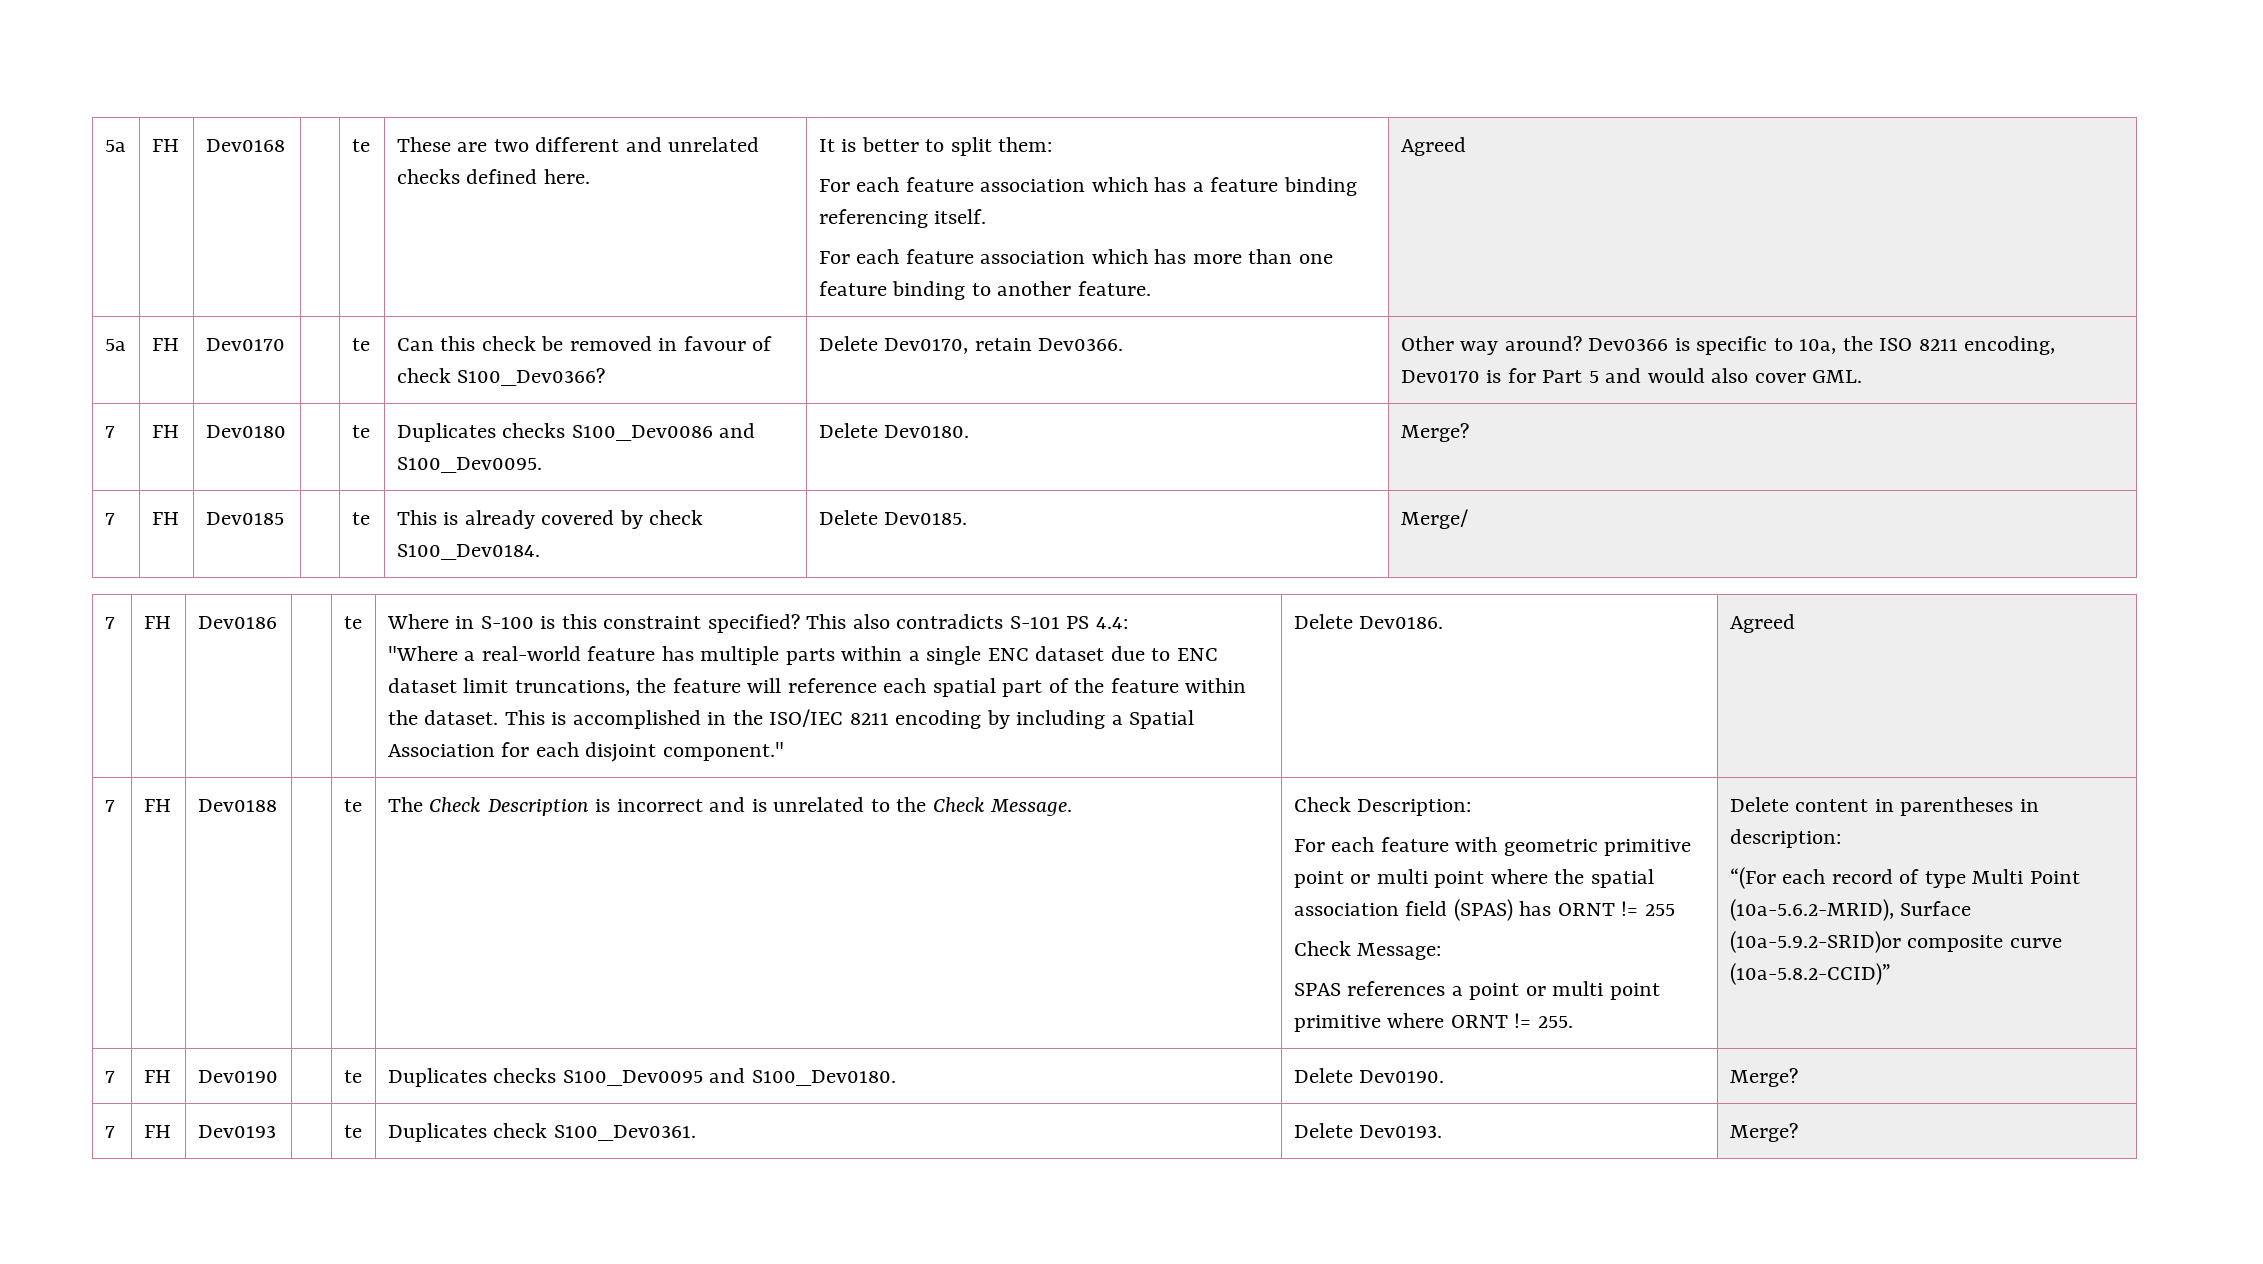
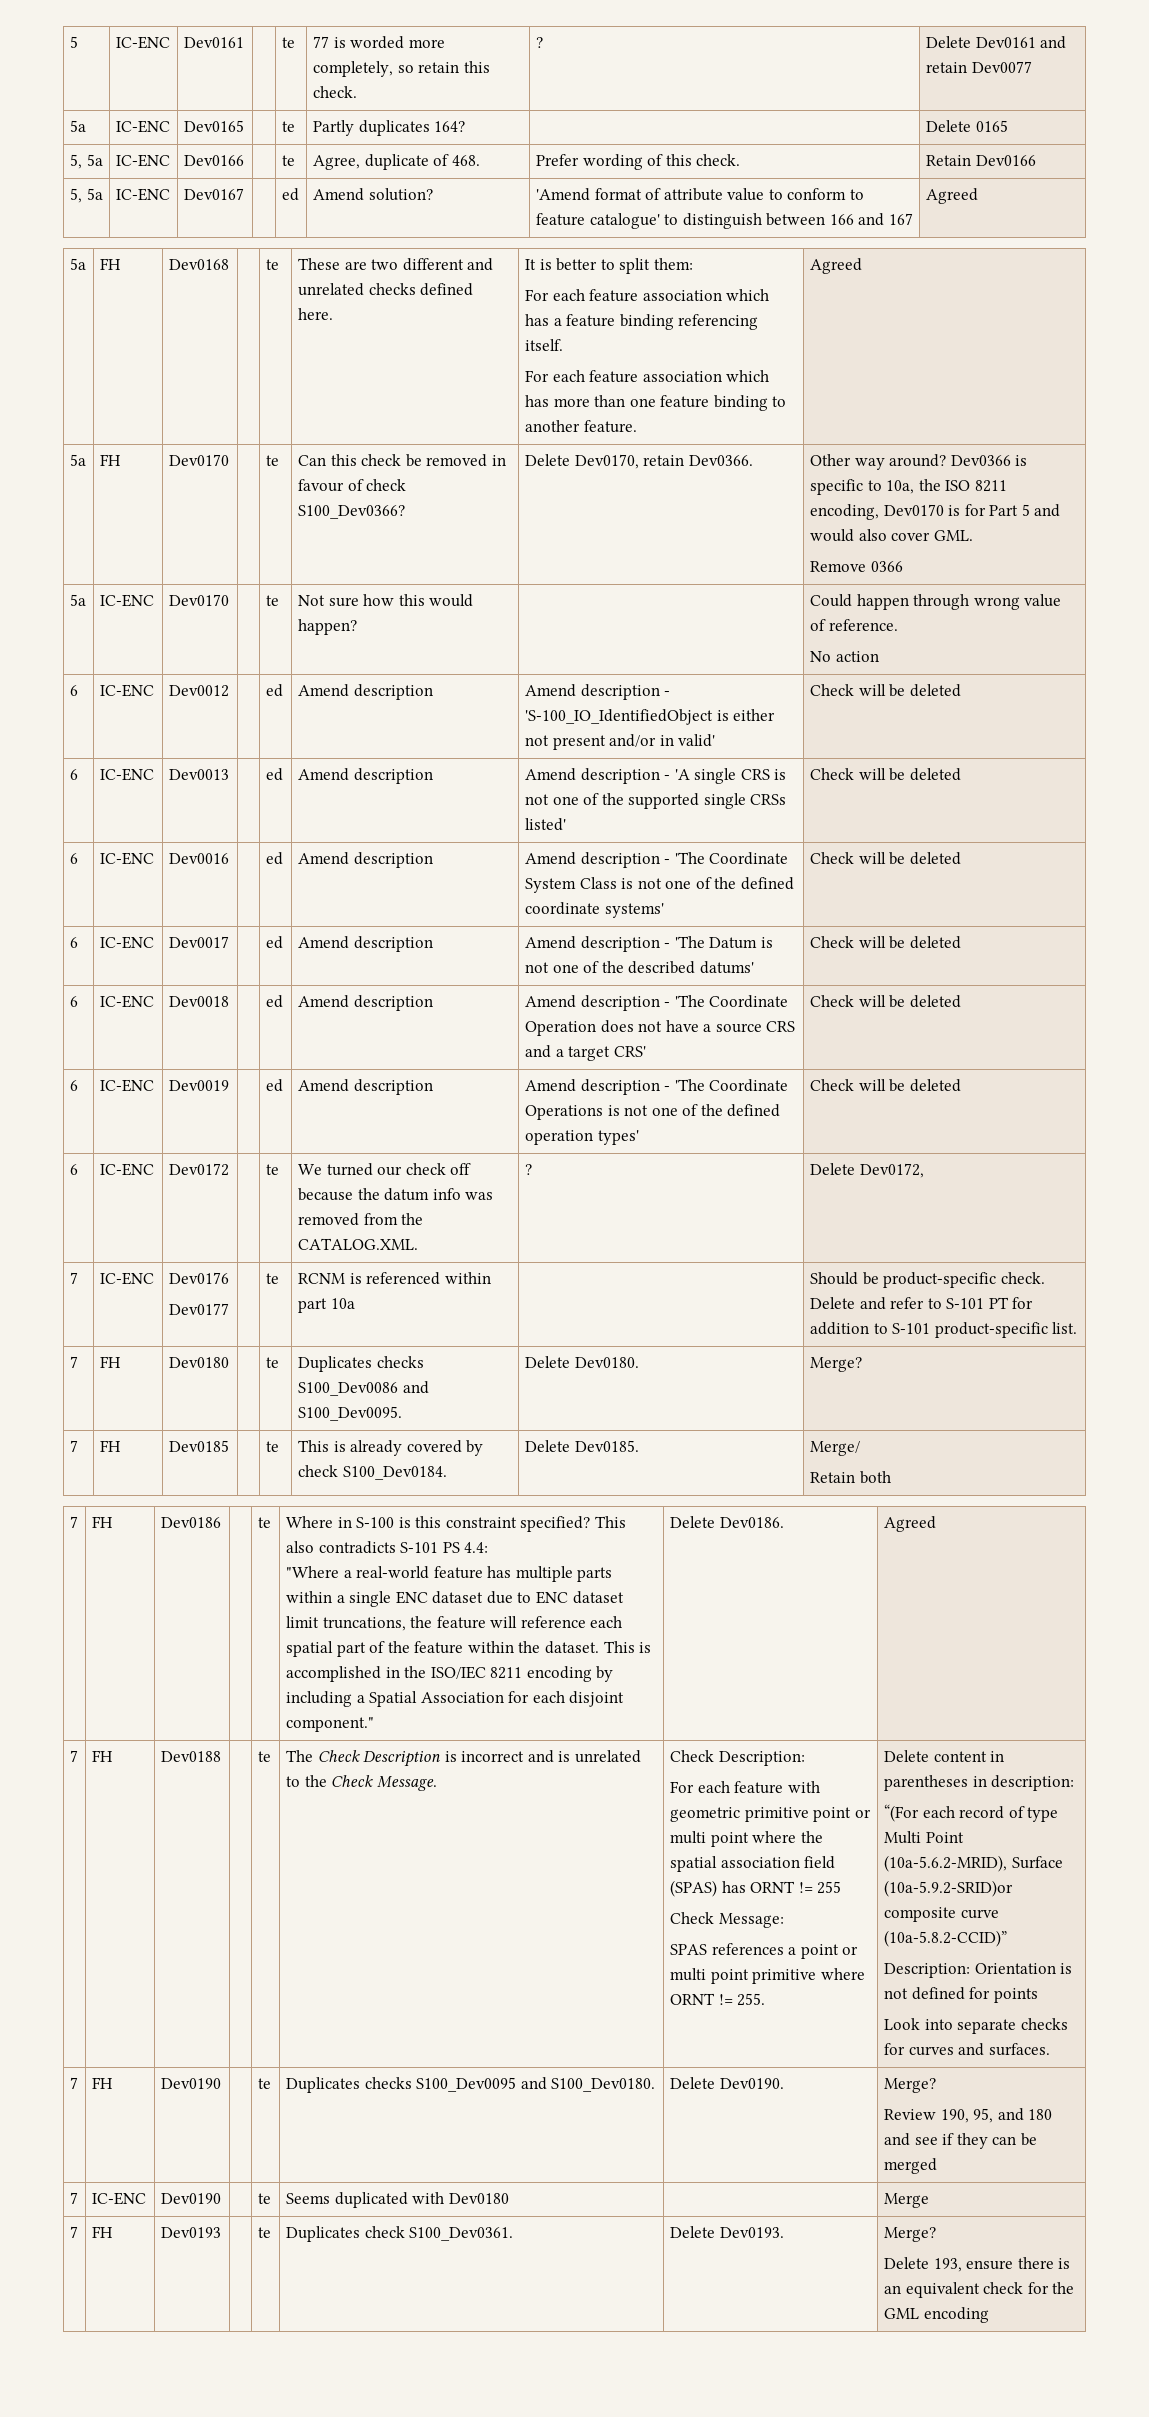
+ 5 | IC-ENC | Dev0161 | | te | 77 is worded more completely, so retain this check. | ? | Delete Dev0161 and retain Dev0077
+ 5a | IC-ENC | Dev0165 | | te | Partly duplicates 164? | | Delete 0165
+ 5, 5a | IC-ENC | Dev0166 | | te | Agree, duplicate of 468. | Prefer wording of this check. | Retain Dev0166
+ 5, 5a | IC-ENC | Dev0167 | | ed | Amend solution? | 'Amend format of attribute value to conform to feature catalogue' to distinguish between 166 and 167 | Agreed
+ Remove 0366
+ 5a | IC-ENC | Dev0170 | | te | Not sure how this would happen? | | Could happen through wrong value of reference.
+ No action
+ 6 | IC-ENC | Dev0012 | | ed | Amend description | Amend description - 'S-100_IO_IdentifiedObject is either not present and/or in valid' | Check will be deleted
+ 6 | IC-ENC | Dev0013 | | ed | Amend description | Amend description - 'A single CRS is not one of the supported single CRSs listed' | Check will be deleted
+ 6 | IC-ENC | Dev0016 | | ed | Amend description | Amend description - 'The Coordinate System Class is not one of the defined coordinate systems' | Check will be deleted
+ 6 | IC-ENC | Dev0017 | | ed | Amend description | Amend description - 'The Datum is not one of the described datums' | Check will be deleted
+ 6 | IC-ENC | Dev0018 | | ed | Amend description | Amend description - 'The Coordinate Operation does not have a source CRS and a target CRS' | Check will be deleted
+ 6 | IC-ENC | Dev0019 | | ed | Amend description | Amend description - 'The Coordinate Operations is not one of the defined operation types' | Check will be deleted
+ 6 | IC-ENC | Dev0172 | | te | We turned our check off because the datum info was removed from the CATALOG.XML. | ? | Delete Dev0172,
+ 7 | IC-ENC | Dev0176
+ Dev0177 | | te | RCNM is referenced within part 10a | | Should be product-specific check. Delete and refer to S-101 PT for addition to S-101 product-specific list.
  7 | FH | Dev0185 | | te | This is already covered by check S100_Dev0184. | Delete Dev0185. | Merge/
+ Retain both
+ Description: Orientation is not defined for points
+ Look into separate checks for curves and surfaces.
  7 | FH | Dev0190 | | te | Duplicates checks S100_Dev0095 and S100_Dev0180. | Delete Dev0190. | Merge?
+ Review 190, 95, and 180 and see if they can be merged
+ 7 | IC-ENC | Dev0190 | | te | Seems duplicated with Dev0180 | | Merge
  7 | FH | Dev0193 | | te | Duplicates check S100_Dev0361. | Delete Dev0193. | Merge?
+ Delete 193, ensure there is an equivalent check for the GML encoding

